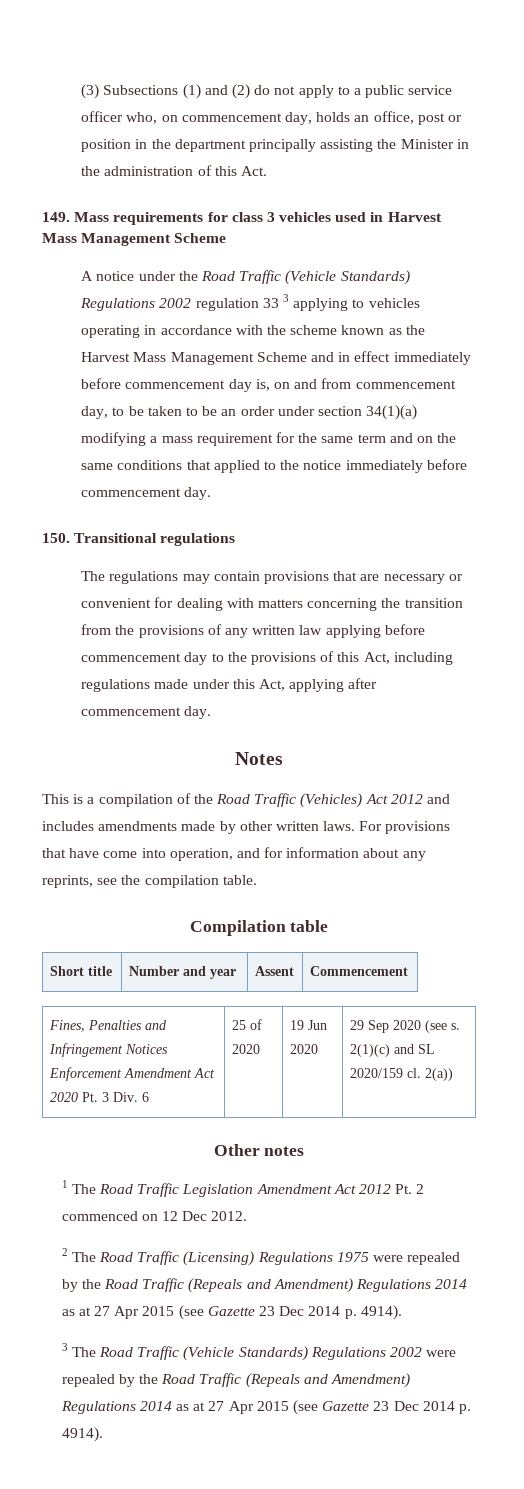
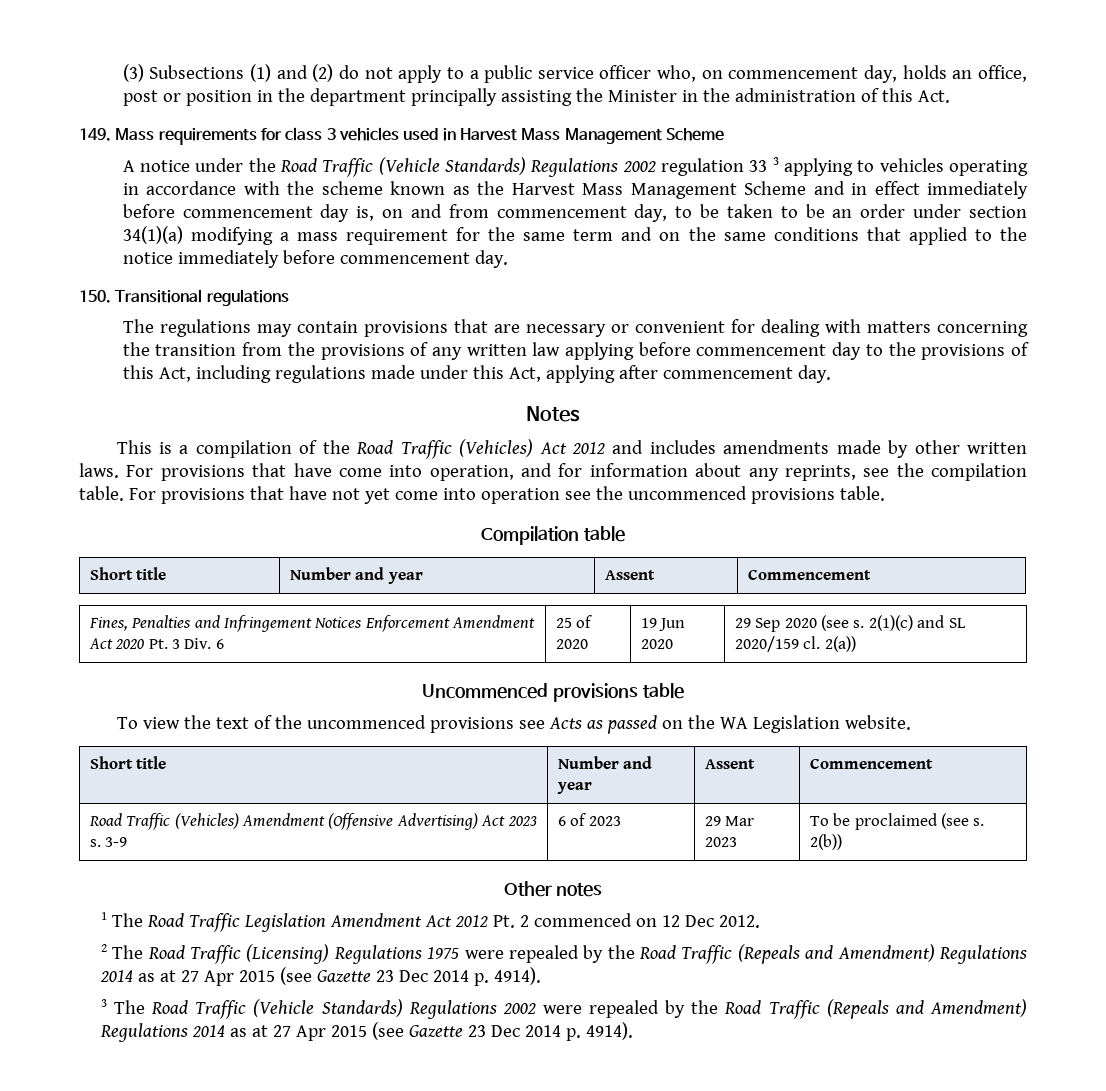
+ For provisions that have not yet come into operation see the uncommenced provisions table.
+ Uncommenced provisions table
+ To view the text of the uncommenced provisions see Acts as passed on the WA Legislation website.
+ Short title | Number and year | Assent | Commencement
+ Road Traffic (Vehicles) Amendment (Offensive Advertising) Act 2023 s. 3-9 | 6 of 2023 | 29 Mar 2023 | To be proclaimed (see s. 2(b))

